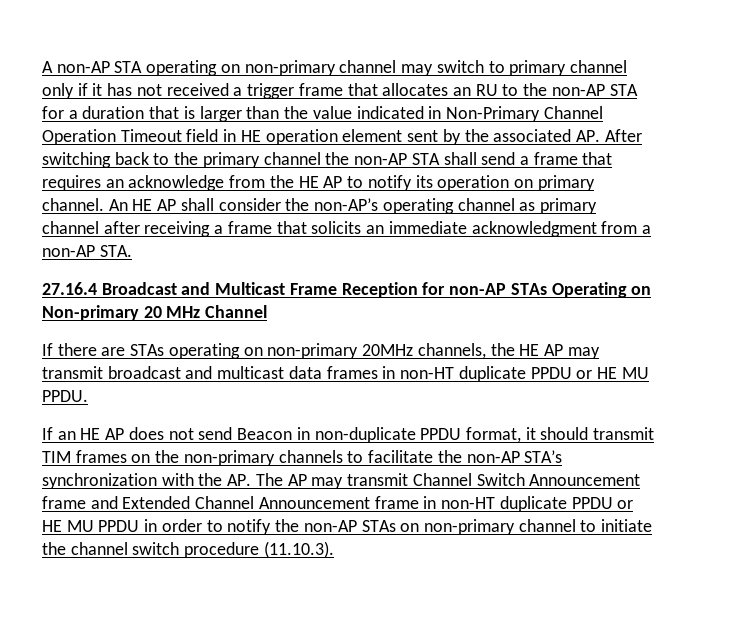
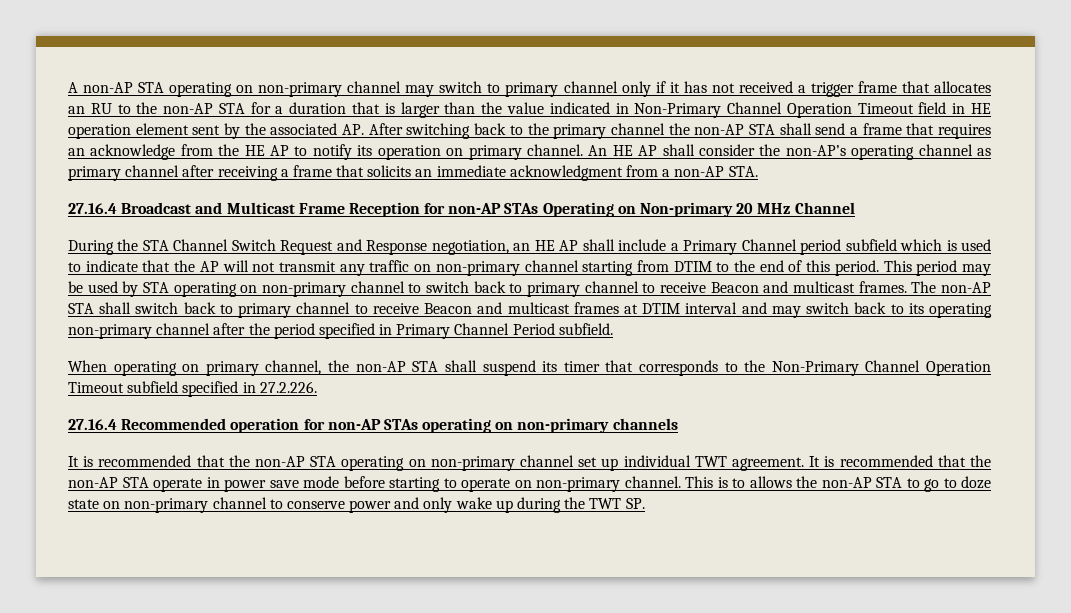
- If there are STAs operating on non-primary 20MHz channels, the HE AP may transmit broadcast and multicast data frames in non-HT duplicate PPDU or HE MU PPDU.
- If an HE AP does not send Beacon in non-duplicate PPDU format, it should transmit TIM frames on the non-primary channels to facilitate the non-AP STA’s synchronization with the AP. The AP may transmit Channel Switch Announcement frame and Extended Channel Announcement frame in non-HT duplicate PPDU or HE MU PPDU in order to notify the non-AP STAs on non-primary channel to initiate the channel switch procedure (11.10.3).
+ During the STA Channel Switch Request and Response negotiation, an HE AP shall include a Primary Channel period subfield which is used to indicate that the AP will not transmit any traffic on non-primary channel starting from DTIM to the end of this period. This period may be used by STA operating on non-primary channel to switch back to primary channel to receive Beacon and multicast frames. The non-AP STA shall switch back to primary channel to receive Beacon and multicast frames at DTIM interval and may switch back to its operating non-primary channel after the period specified in Primary Channel Period subfield.
+ When operating on primary channel, the non-AP STA shall suspend its timer that corresponds to the Non-Primary Channel Operation Timeout subfield specified in 27.2.226.
+ 27.16.4 Recommended operation for non-AP STAs operating on non-primary channels
+ It is recommended that the non-AP STA operating on non-primary channel set up individual TWT agreement. It is recommended that the non-AP STA operate in power save mode before starting to operate on non-primary channel. This is to allows the non-AP STA to go to doze state on non-primary channel to conserve power and only wake up during the TWT SP.

